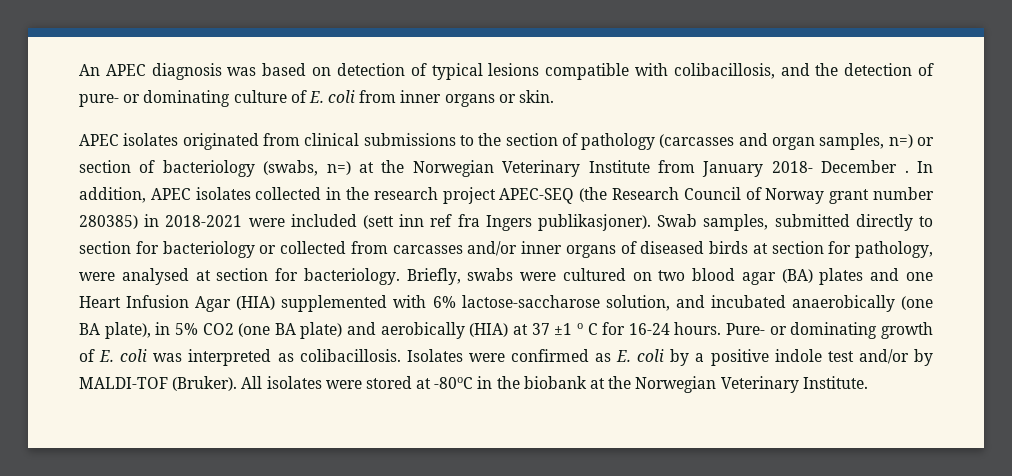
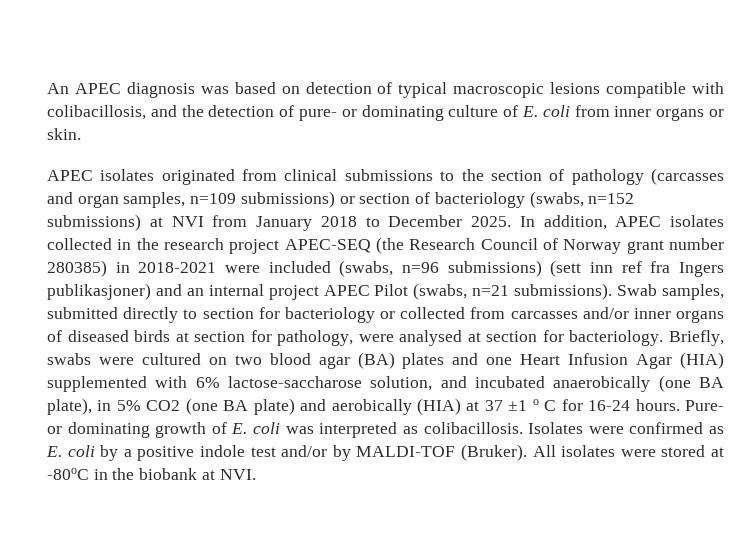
- An APEC diagnosis was based on detection of typical lesions compatible with colibacillosis, and the detection of pure- or dominating culture of E. coli from inner organs or skin.
+ An APEC diagnosis was based on detection of typical macroscopic lesions compatible with colibacillosis, and the detection of pure- or dominating culture of E. coli from inner organs or skin.
- APEC isolates originated from clinical submissions to the section of pathology (carcasses and organ samples, n=) or section of bacteriology (swabs, n=) at the Norwegian Veterinary Institute from January 2018- December .
+ APEC isolates originated from clinical submissions to the section of pathology (carcasses and organ samples, n=109 submissions) or section of bacteriology (swabs, n=152 submissions) at NVI from January 2018 to December 2025.
- In addition, APEC isolates collected in the research project APEC-SEQ (the Research Council of Norway grant number 280385) in 2018-2021 were included (sett inn ref fra Ingers publikasjoner).
+ In addition, APEC isolates collected in the research project APEC-SEQ (the Research Council of Norway grant number 280385) in 2018-2021 were included (swabs, n=96 submissions) (sett inn ref fra Ingers publikasjoner) and an internal project APEC Pilot (swabs, n=21 submissions).
- All isolates were stored at -80oC in the biobank at the Norwegian Veterinary Institute.
+ All isolates were stored at -80oC in the biobank at NVI.

